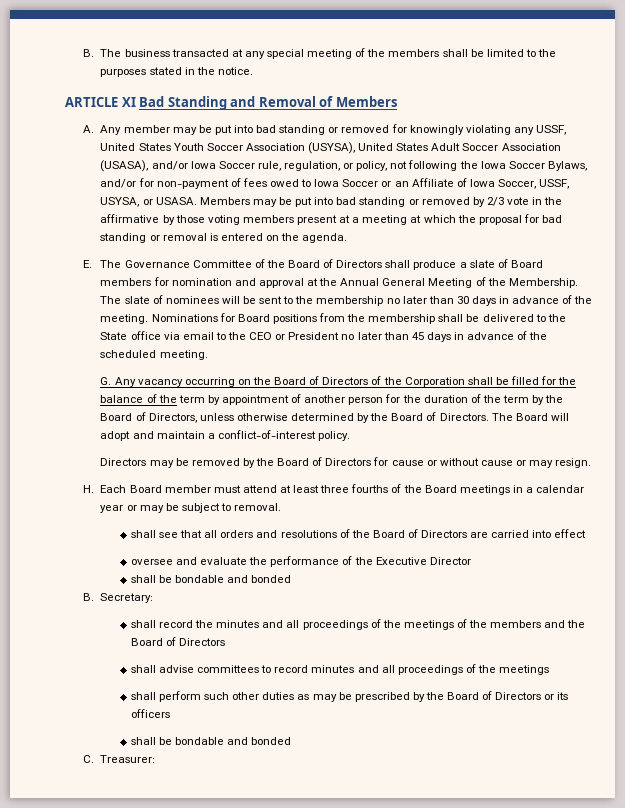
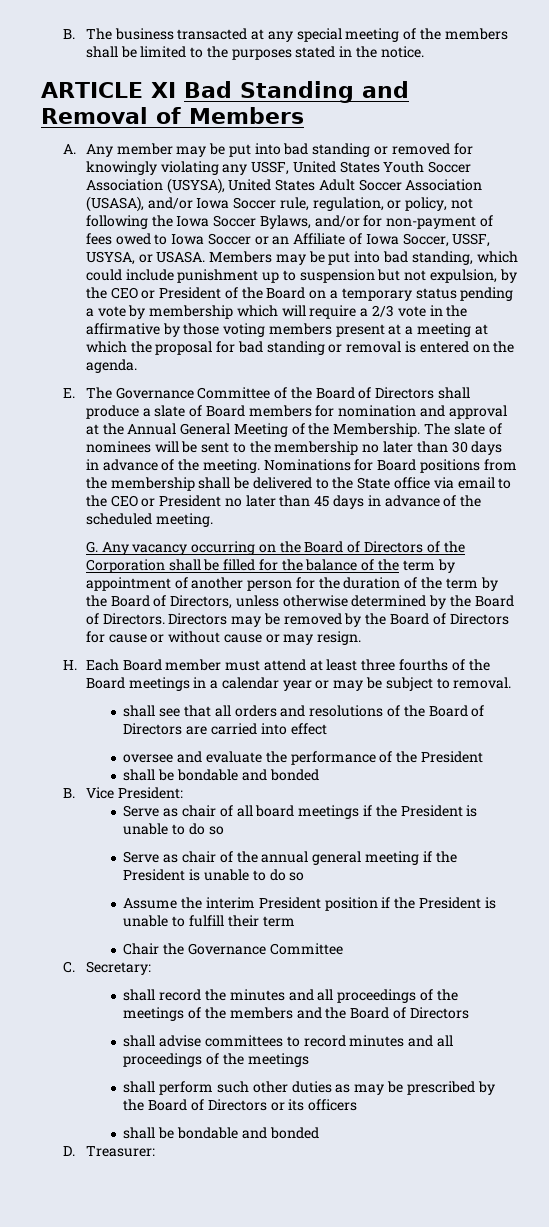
- Members may be put into bad standing or removed by 2/3 vote in the affirmative by those voting members present at a meeting at which the proposal for bad standing or removal is entered on the agenda.
+ Members may be put into bad standing, which could include punishment up to suspension but not expulsion, by the CEO or President of the Board on a temporary status pending a vote by membership which will require a 2/3 vote in the affirmative by those voting members present at a meeting at which the proposal for bad standing or removal is entered on the agenda.
- G. Any vacancy occurring on the Board of Directors of the Corporation shall be filled for the balance of the term by appointment of another person for the duration of the term by the Board of Directors, unless otherwise determined by the Board of Directors. The Board will adopt and maintain a conflict-of-interest policy.
- Directors may be removed by the Board of Directors for cause or without cause or may resign.
+ G. Any vacancy occurring on the Board of Directors of the Corporation shall be filled for the balance of the term by appointment of another person for the duration of the term by the Board of Directors, unless otherwise determined by the Board of Directors. Directors may be removed by the Board of Directors for cause or without cause or may resign.
- oversee and evaluate the performance of the Executive Director
+ oversee and evaluate the performance of the President
- B. Secretary:
+ B. Vice President:
+ Serve as chair of all board meetings if the President is unable to do so
+ Serve as chair of the annual general meeting if the President is unable to do so
+ Assume the interim President position if the President is unable to fulfill their term
+ Chair the Governance Committee
+ C. Secretary:
- C. Treasurer:
+ D. Treasurer:

